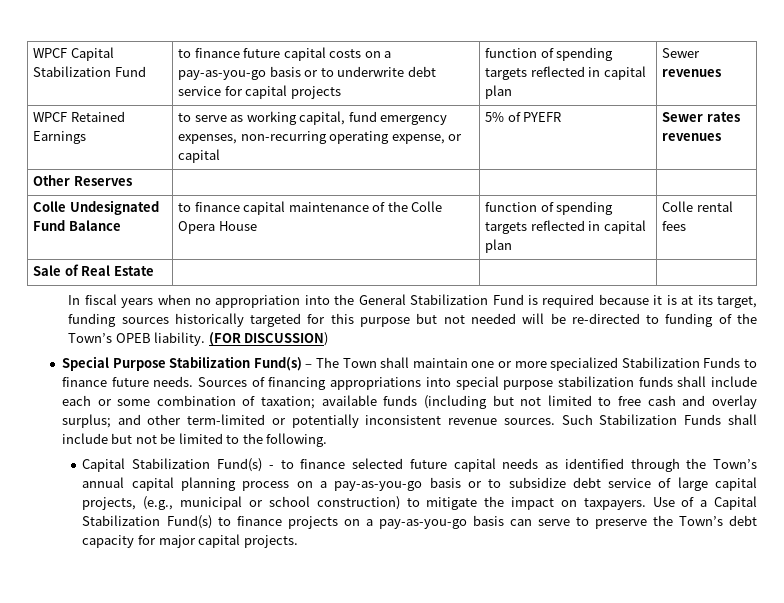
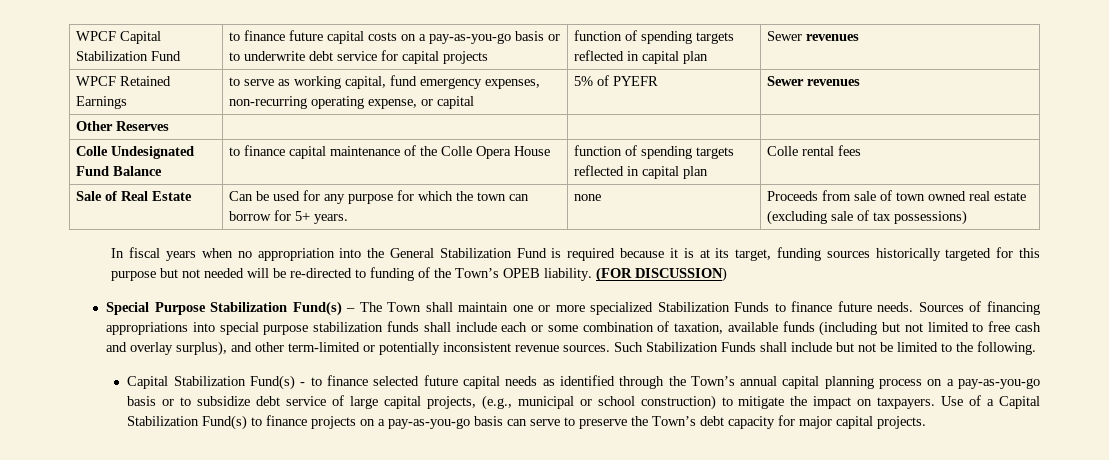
- WPCF Retained Earnings | to serve as working capital, fund emergency expenses, non-recurring operating expense, or capital | 5% of PYEFR | Sewer rates revenues
+ WPCF Retained Earnings | to serve as working capital, fund emergency expenses, non-recurring operating expense, or capital | 5% of PYEFR | Sewer revenues
- Sale of Real Estate | | |
+ Sale of Real Estate | Can be used for any purpose for which the town can borrow for 5+ years. | none | Proceeds from sale of town owned real estate (excluding sale of tax possessions)
- Sources of financing appropriations into special purpose stabilization funds shall include each or some combination of taxation; available funds (including but not limited to free cash and overlay surplus; and other term-limited or potentially inconsistent revenue sources.
+ Sources of financing appropriations into special purpose stabilization funds shall include each or some combination of taxation, available funds (including but not limited to free cash and overlay surplus), and other term-limited or potentially inconsistent revenue sources.

